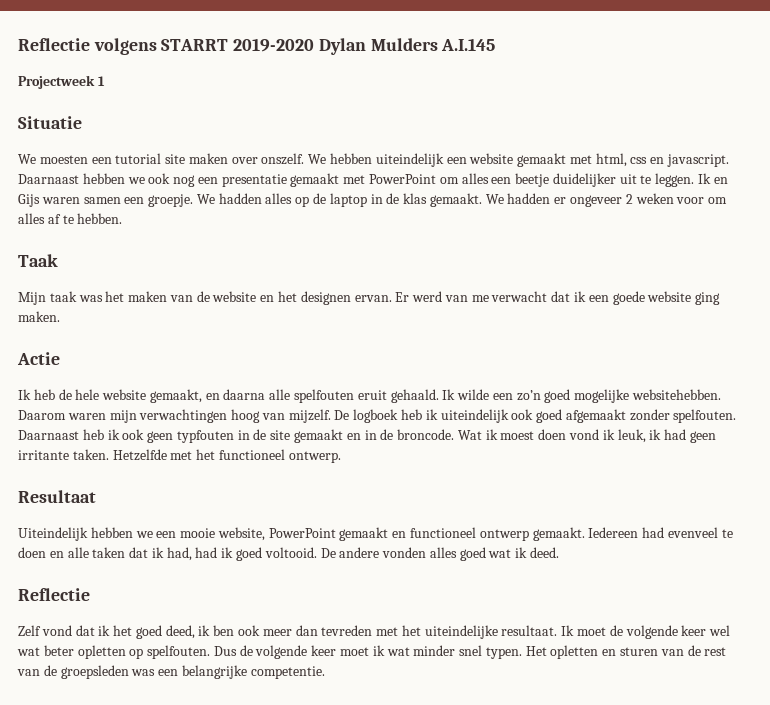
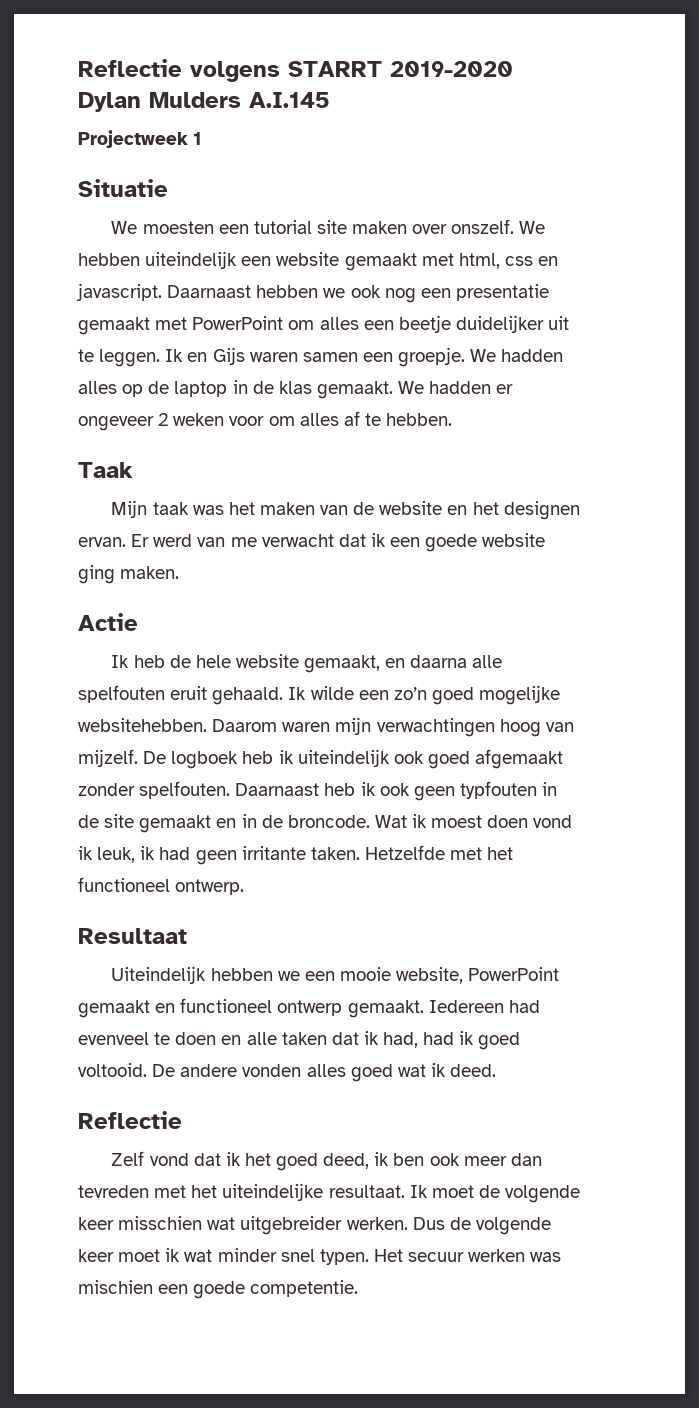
- Ik moet de volgende keer wel wat beter opletten op spelfouten.
+ Ik moet de volgende keer misschien wat uitgebreider werken.
- Het opletten en sturen van de rest van de groepsleden was een belangrijke competentie.
+ Het secuur werken was mischien een goede competentie.

